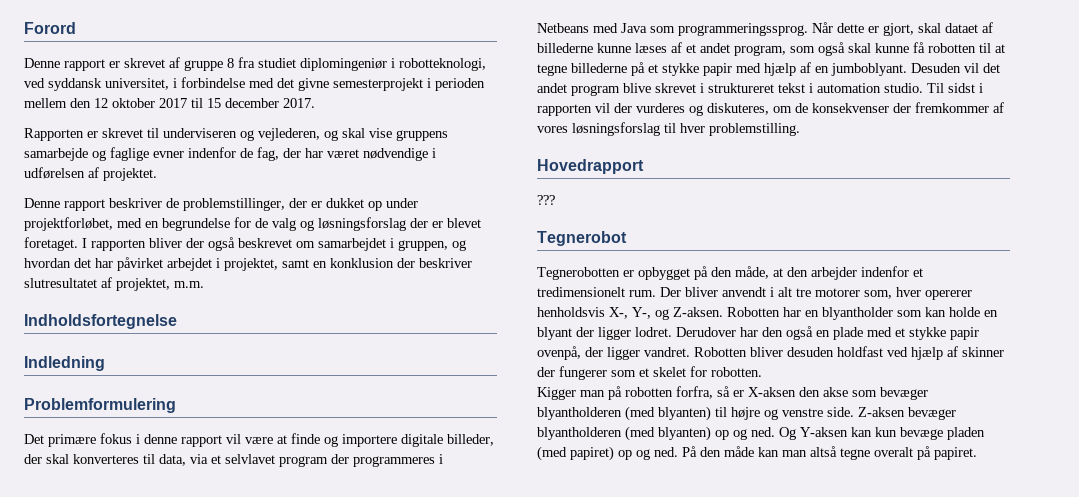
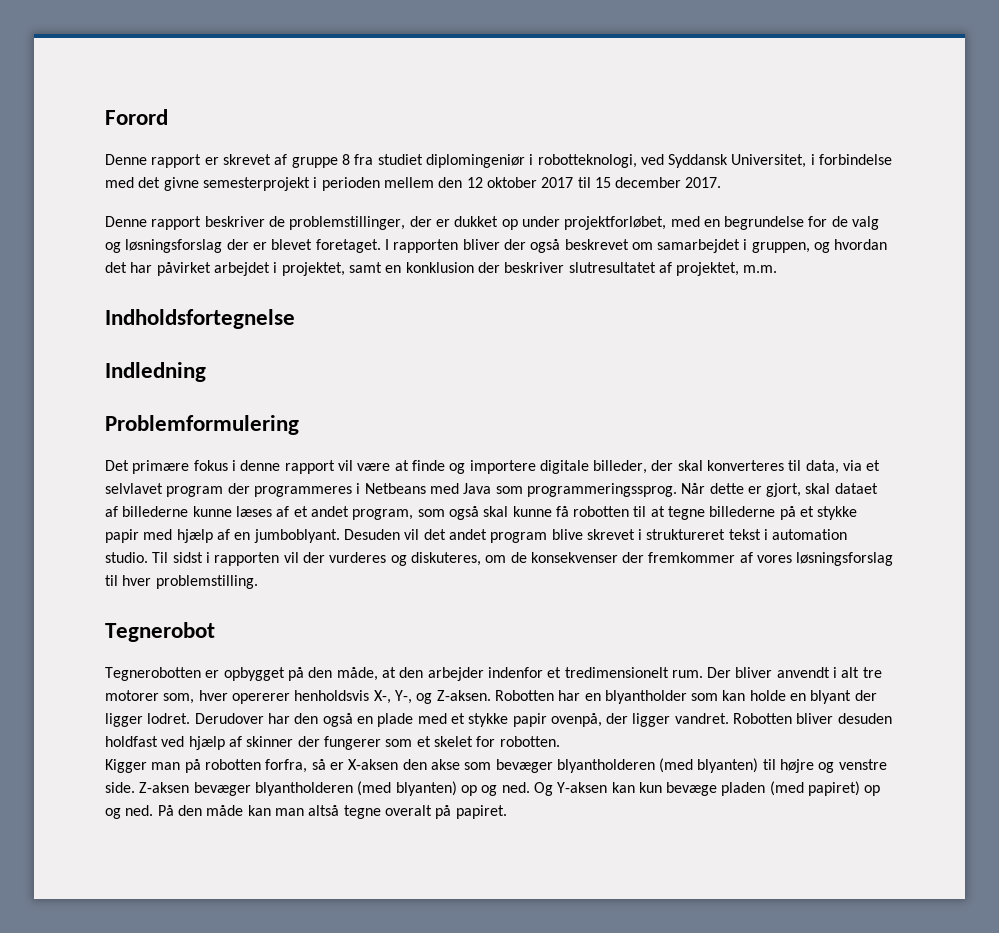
- Denne rapport er skrevet af gruppe 8 fra studiet diplomingeniør i robotteknologi, ved syddansk universitet, i forbindelse med det givne semesterprojekt i perioden mellem den 12 oktober 2017 til 15 december 2017.
+ Denne rapport er skrevet af gruppe 8 fra studiet diplomingeniør i robotteknologi, ved Syddansk Universitet, i forbindelse med det givne semesterprojekt i perioden mellem den 12 oktober 2017 til 15 december 2017.
- Rapporten er skrevet til underviseren og vejlederen, og skal vise gruppens samarbejde og faglige evner indenfor de fag, der har været nødvendige i udførelsen af projektet.
- Hovedrapport
- ???

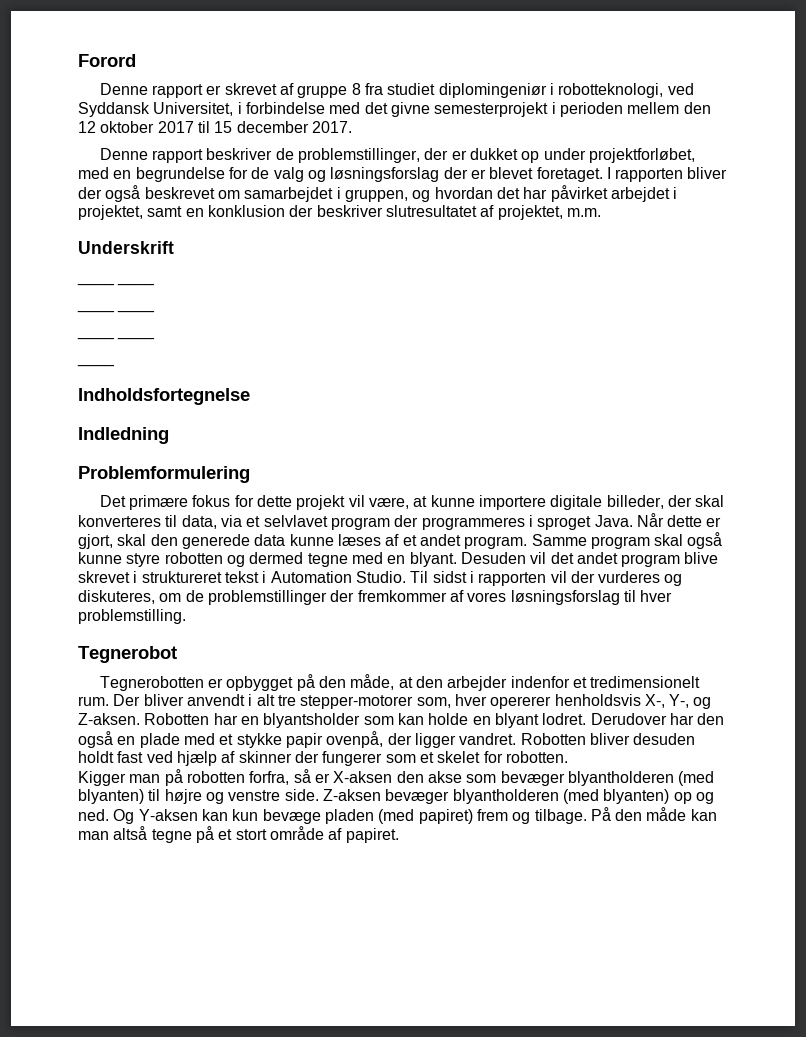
+ Underskrift
+ ____ ____
+ ____ ____
+ ____ ____
+ ____
- Det primære fokus i denne rapport vil være at finde og importere digitale billeder, der skal konverteres til data, via et selvlavet program der programmeres i Netbeans med Java som programmeringssprog.
+ Det primære fokus for dette projekt vil være, at kunne importere digitale billeder, der skal konverteres til data, via et selvlavet program der programmeres i sproget Java.
- Når dette er gjort, skal dataet af billederne kunne læses af et andet program, som også skal kunne få robotten til at tegne billederne på et stykke papir med hjælp af en jumboblyant.
+ Når dette er gjort, skal den generede data kunne læses af et andet program. Samme program skal også kunne styre robotten og dermed tegne med en blyant.
- Desuden vil det andet program blive skrevet i struktureret tekst i automation studio.
+ Desuden vil det andet program blive skrevet i struktureret tekst i Automation Studio.
- Til sidst i rapporten vil der vurderes og diskuteres, om de konsekvenser der fremkommer af vores løsningsforslag til hver problemstilling.
+ Til sidst i rapporten vil der vurderes og diskuteres, om de problemstillinger der fremkommer af vores løsningsforslag til hver problemstilling.
- Der bliver anvendt i alt tre motorer som, hver opererer henholdsvis X-, Y-, og Z-aksen.
+ Der bliver anvendt i alt tre stepper-motorer som, hver opererer henholdsvis X-, Y-, og Z-aksen.
- Robotten har en blyantholder som kan holde en blyant der ligger lodret.
+ Robotten har en blyantsholder som kan holde en blyant lodret.
- Robotten bliver desuden holdfast ved hjælp af skinner der fungerer som et skelet for robotten.
+ Robotten bliver desuden holdt fast ved hjælp af skinner der fungerer som et skelet for robotten.
- Og Y-aksen kan kun bevæge pladen (med papiret) op og ned.
+ Og Y-aksen kan kun bevæge pladen (med papiret) frem og tilbage.
- På den måde kan man altså tegne overalt på papiret.
+ På den måde kan man altså tegne på et stort område af papiret.

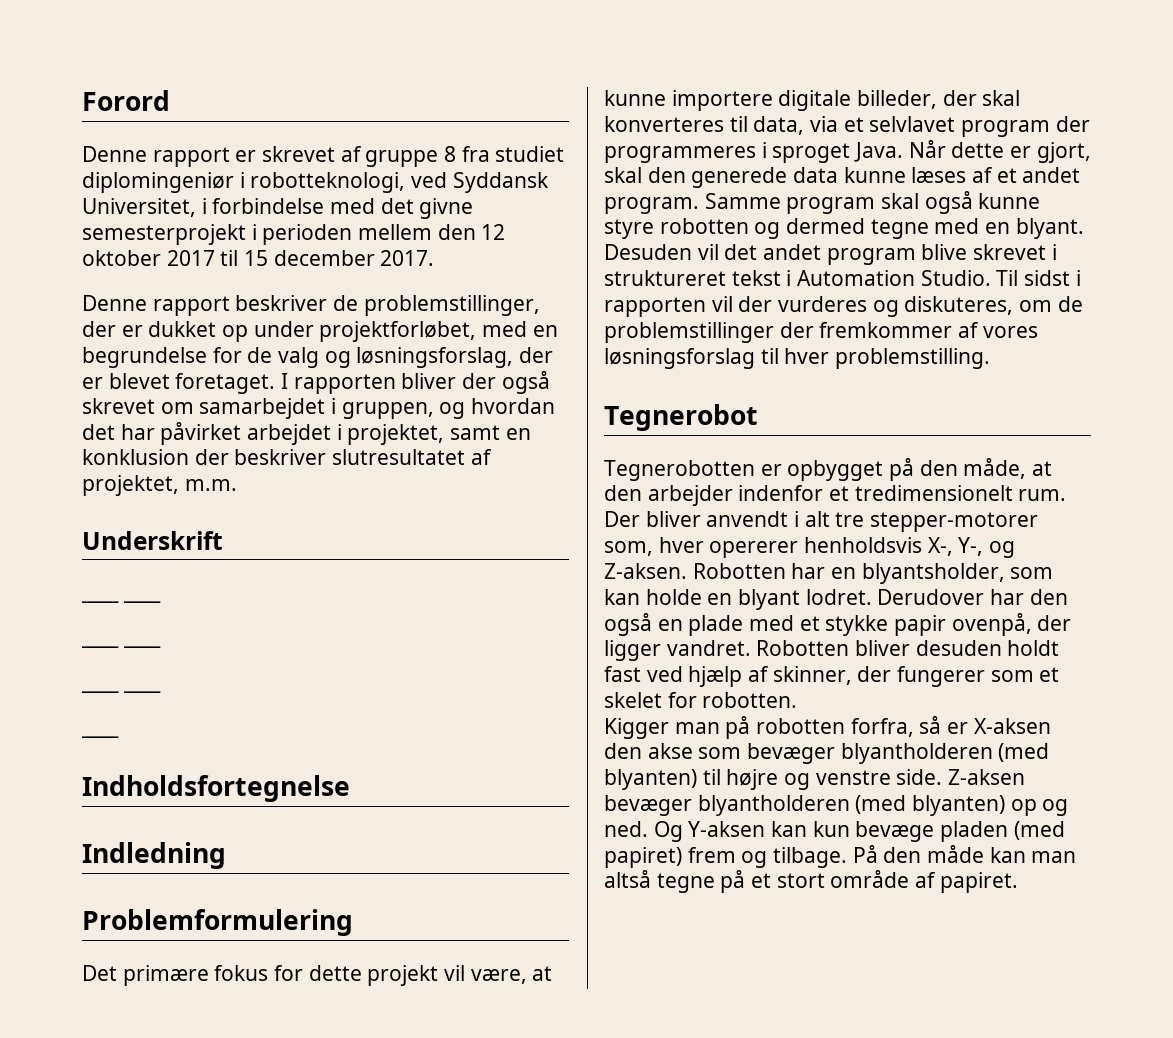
- Denne rapport beskriver de problemstillinger, der er dukket op under projektforløbet, med en begrundelse for de valg og løsningsforslag der er blevet foretaget.
+ Denne rapport beskriver de problemstillinger, der er dukket op under projektforløbet, med en begrundelse for de valg og løsningsforslag, der er blevet foretaget.
- I rapporten bliver der også beskrevet om samarbejdet i gruppen, og hvordan det har påvirket arbejdet i projektet, samt en konklusion der beskriver slutresultatet af projektet, m.m.
+ I rapporten bliver der også skrevet om samarbejdet i gruppen, og hvordan det har påvirket arbejdet i projektet, samt en konklusion der beskriver slutresultatet af projektet, m.m.
- Robotten har en blyantsholder som kan holde en blyant lodret.
+ Robotten har en blyantsholder, som kan holde en blyant lodret.
- Robotten bliver desuden holdt fast ved hjælp af skinner der fungerer som et skelet for robotten.
+ Robotten bliver desuden holdt fast ved hjælp af skinner, der fungerer som et skelet for robotten.

